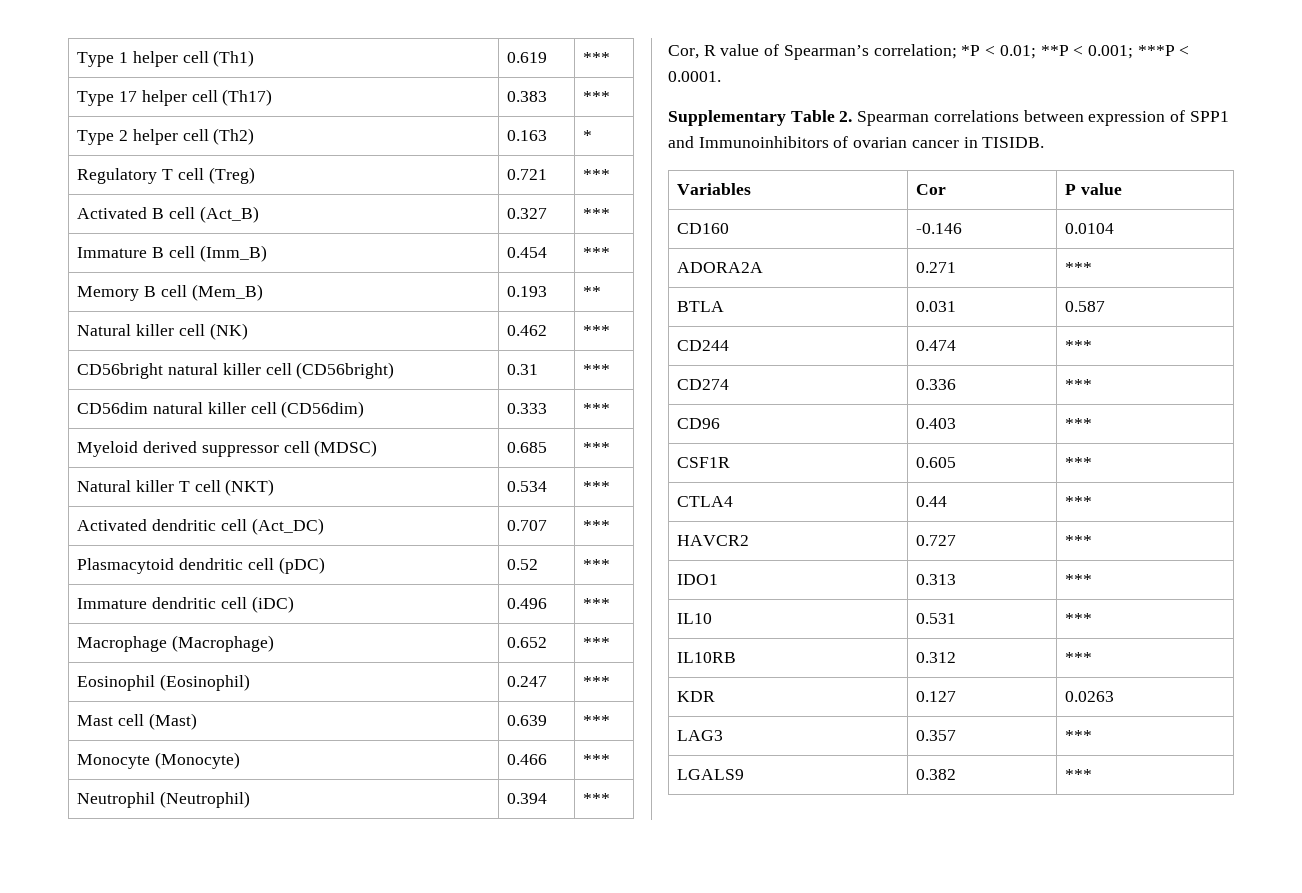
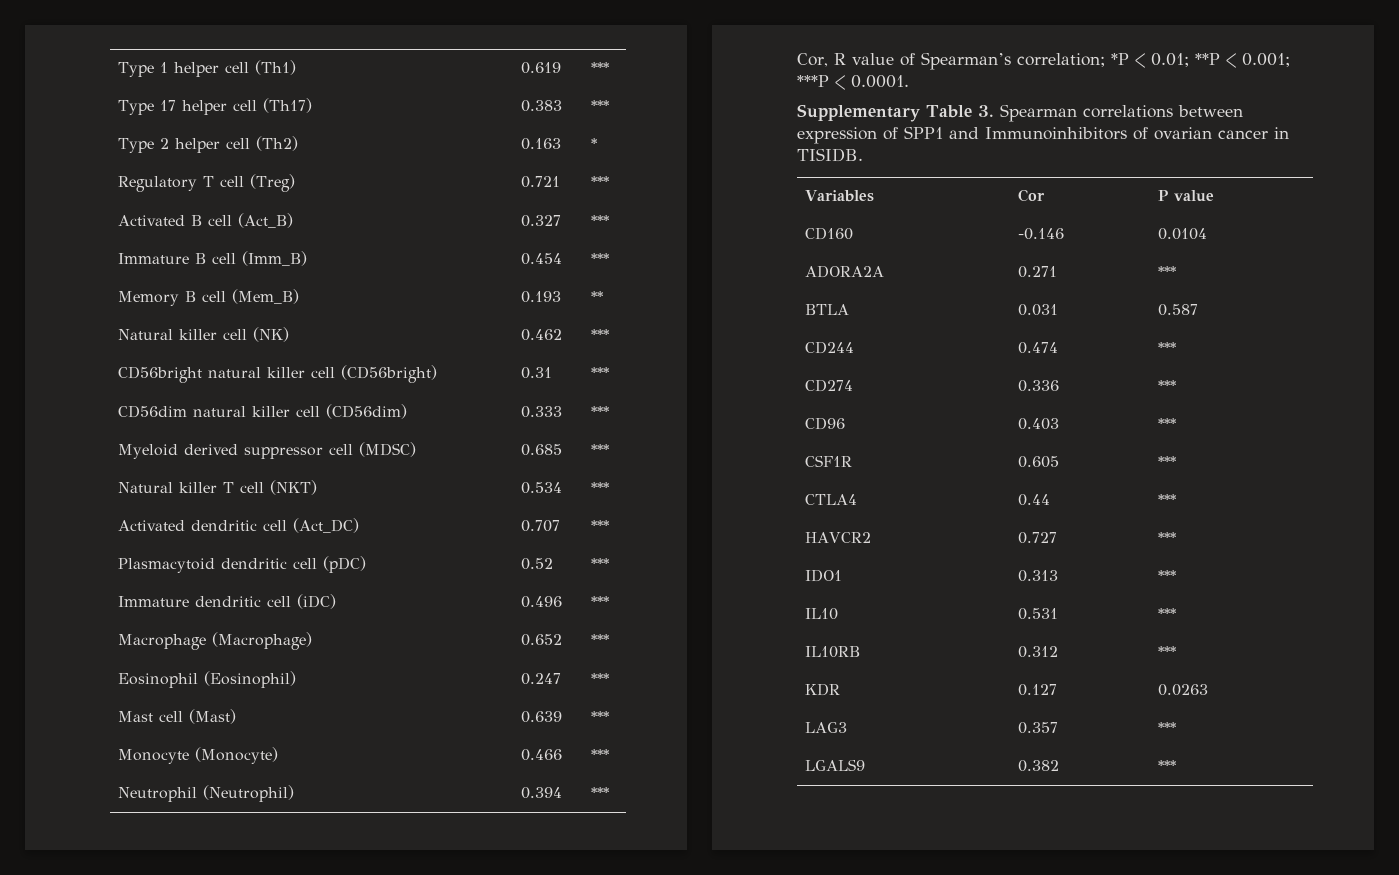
- Supplementary Table 2. Spearman correlations between expression of SPP1 and Immunoinhibitors of ovarian cancer in TISIDB.
+ Supplementary Table 3. Spearman correlations between expression of SPP1 and Immunoinhibitors of ovarian cancer in TISIDB.

